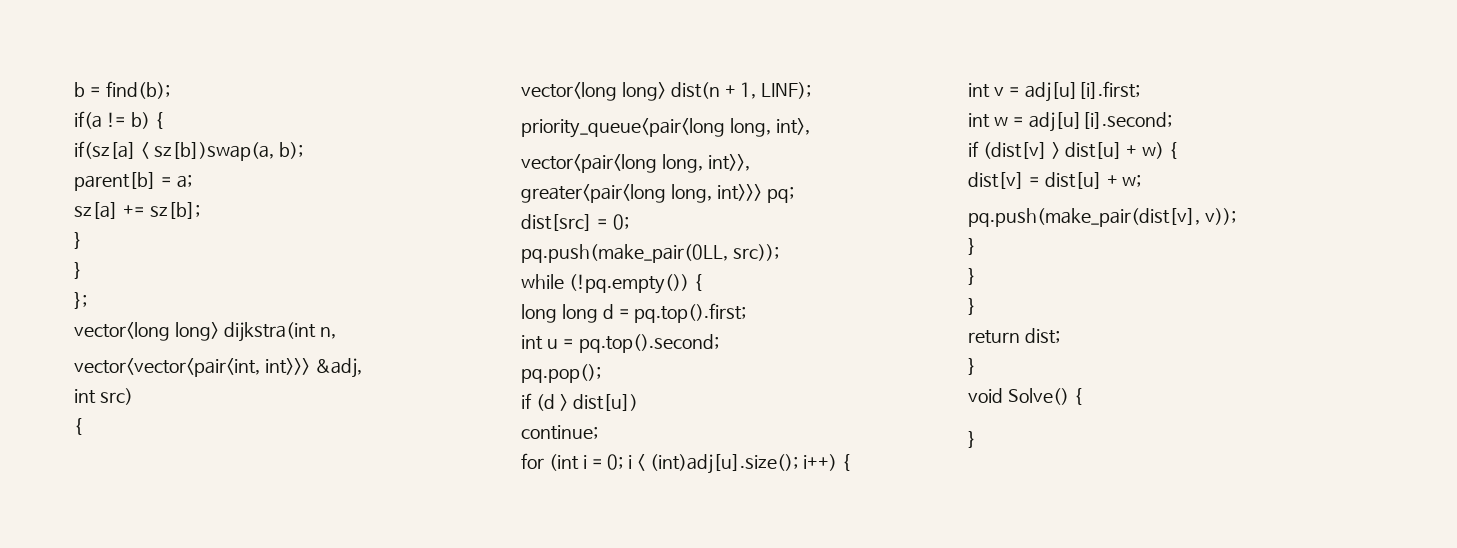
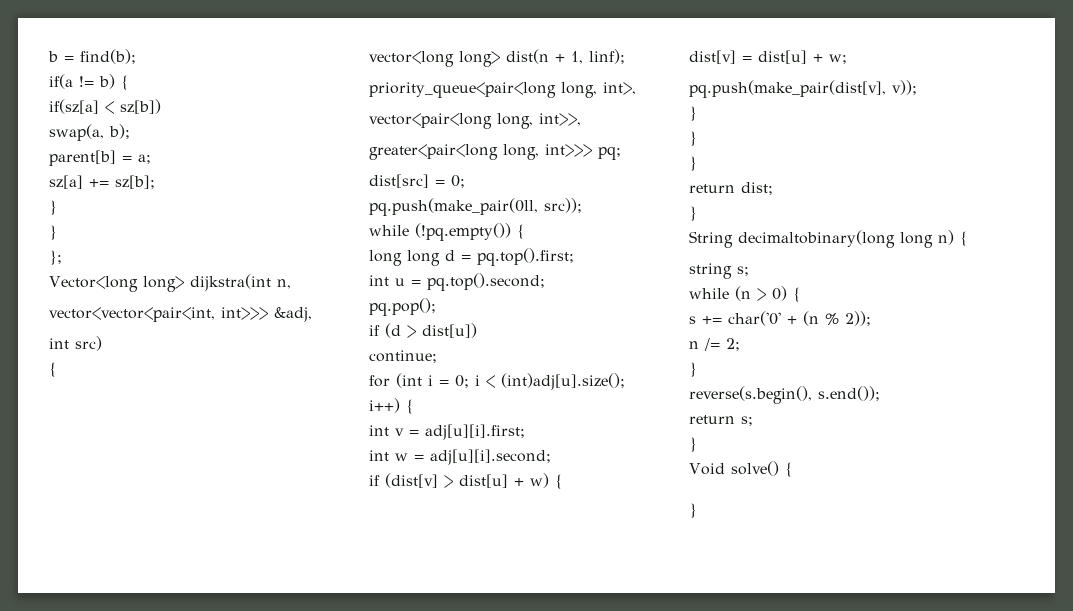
- if(sz[a] < sz[b])swap(a, b);
+ if(sz[a] < sz[b])
+ swap(a, b);
- vector<long long> dijkstra(int n,
+ Vector<long long> dijkstra(int n,
- vector<long long> dist(n + 1, LINF);
+ vector<long long> dist(n + 1, linf);
- pq.push(make_pair(0LL, src));
+ pq.push(make_pair(0ll, src));
- void Solve() {
+ String decimaltobinary(long long n) {
+ string s;
+ while (n > 0) {
+ s += char('0' + (n % 2));
+ n /= 2;
+ }
+ reverse(s.begin(), s.end());
+ return s;
+ }
+ Void solve() {

